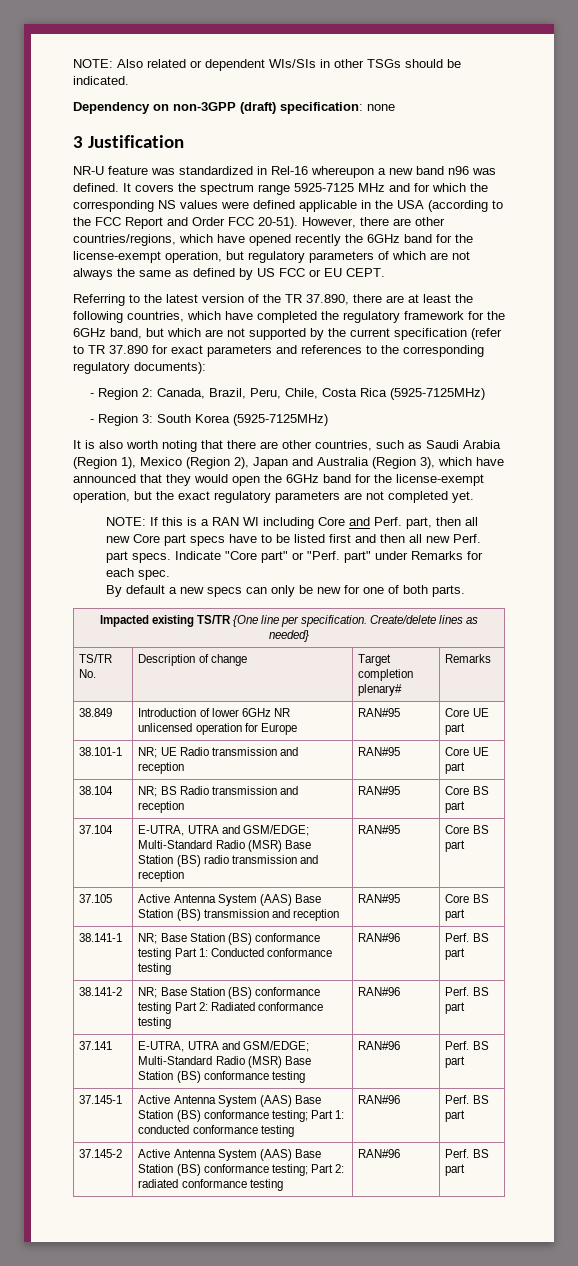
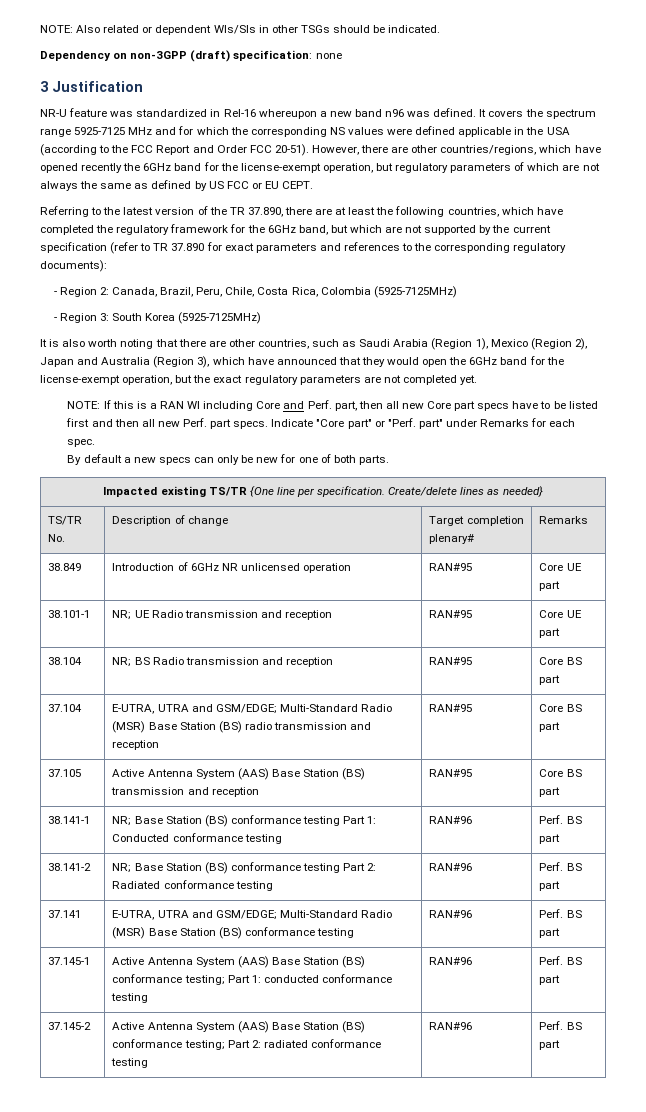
- - Region 2: Canada, Brazil, Peru, Chile, Costa Rica (5925-7125MHz)
+ - Region 2: Canada, Brazil, Peru, Chile, Costa Rica, Colombia (5925-7125MHz)
- 38.849 | Introduction of lower 6GHz NR unlicensed operation for Europe | RAN#95 | Core UE part
+ 38.849 | Introduction of 6GHz NR unlicensed operation | RAN#95 | Core UE part

